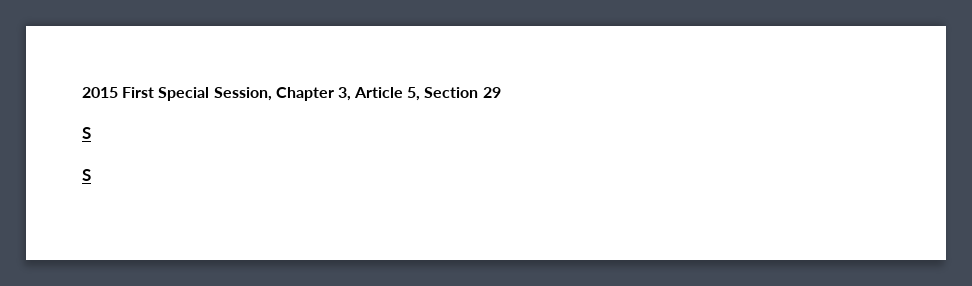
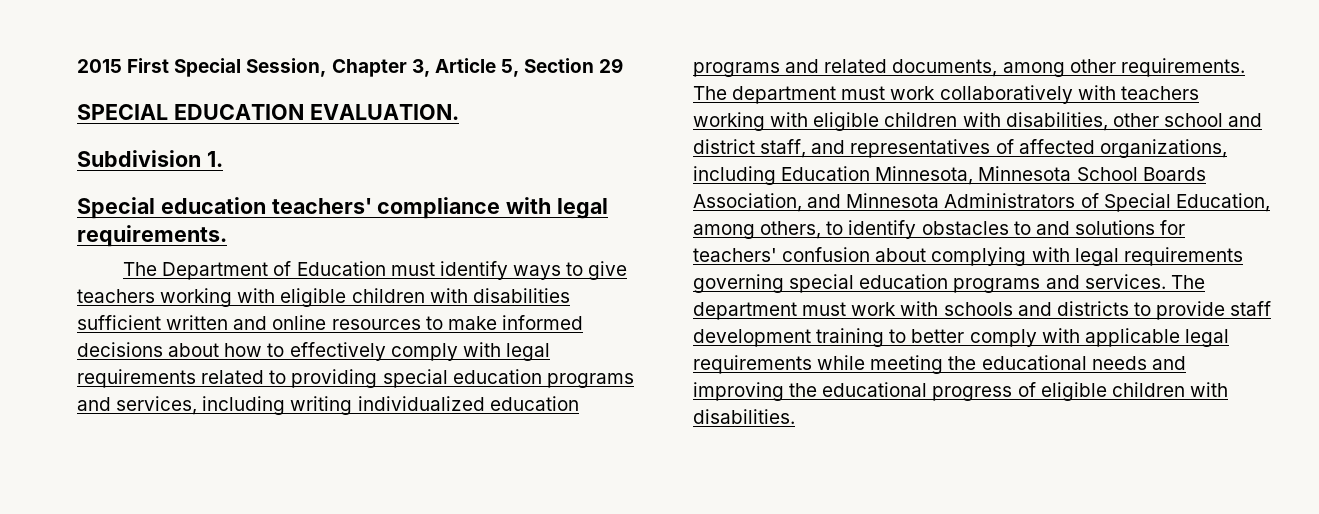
  2015 First Special Session, Chapter 3, Article 5, Section 29
- S
- S
+ SPECIAL EDUCATION EVALUATION.
+ Subdivision 1.
+ Special education teachers' compliance with legal requirements.
+ The Department of Education must identify ways to give teachers working with eligible children with disabilities sufficient written and online resources to make informed decisions about how to effectively comply with legal requirements related to providing special education programs and services, including writing individualized education programs and related documents, among other requirements. The department must work collaboratively with teachers working with eligible children with disabilities, other school and district staff, and representatives of affected organizations, including Education Minnesota, Minnesota School Boards Association, and Minnesota Administrators of Special Education, among others, to identify obstacles to and solutions for teachers' confusion about complying with legal requirements governing special education programs and services. The department must work with schools and districts to provide staff development training to better comply with applicable legal requirements while meeting the educational needs and improving the educational progress of eligible children with disabilities.

